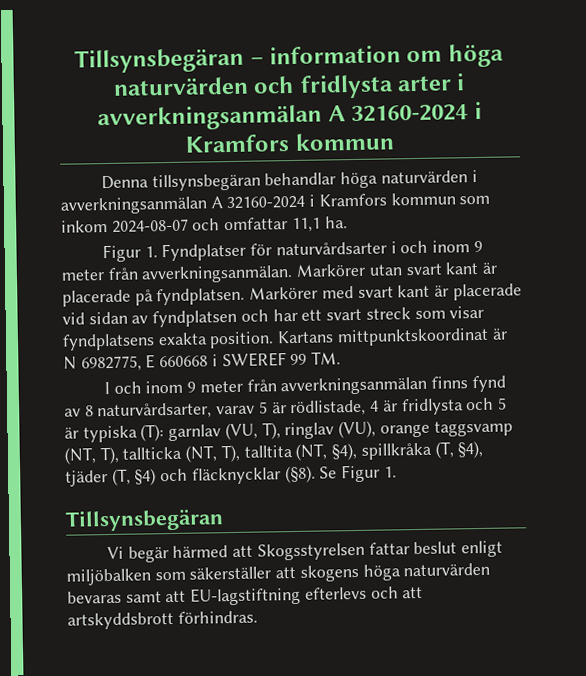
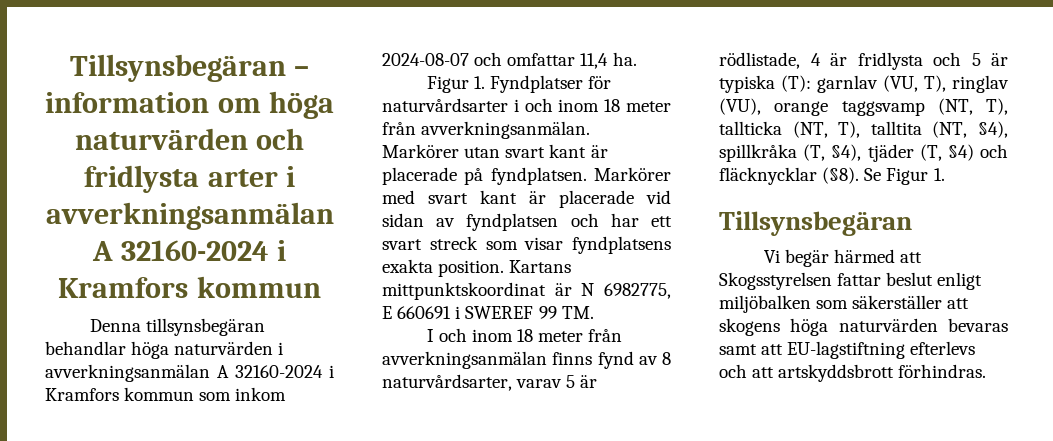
- Denna tillsynsbegäran behandlar höga naturvärden i avverkningsanmälan A 32160-2024 i Kramfors kommun som inkom 2024-08-07 och omfattar 11,1 ha.
+ Denna tillsynsbegäran behandlar höga naturvärden i avverkningsanmälan A 32160-2024 i Kramfors kommun som inkom 2024-08-07 och omfattar 11,4 ha.
- Figur 1. Fyndplatser för naturvårdsarter i och inom 9 meter från avverkningsanmälan.
+ Figur 1. Fyndplatser för naturvårdsarter i och inom 18 meter från avverkningsanmälan.
- Kartans mittpunktskoordinat är N 6982775, E 660668 i SWEREF 99 TM.
+ Kartans mittpunktskoordinat är N 6982775, E 660691 i SWEREF 99 TM.
- I och inom 9 meter från avverkningsanmälan finns fynd av 8 naturvårdsarter, varav 5 är rödlistade, 4 är fridlysta och 5 är typiska (T): garnlav (VU, T), ringlav (VU), orange taggsvamp (NT, T), tallticka (NT, T), talltita (NT, §4), spillkråka (T, §4), tjäder (T, §4) och fläcknycklar (§8).
+ I och inom 18 meter från avverkningsanmälan finns fynd av 8 naturvårdsarter, varav 5 är rödlistade, 4 är fridlysta och 5 är typiska (T): garnlav (VU, T), ringlav (VU), orange taggsvamp (NT, T), tallticka (NT, T), talltita (NT, §4), spillkråka (T, §4), tjäder (T, §4) och fläcknycklar (§8).

